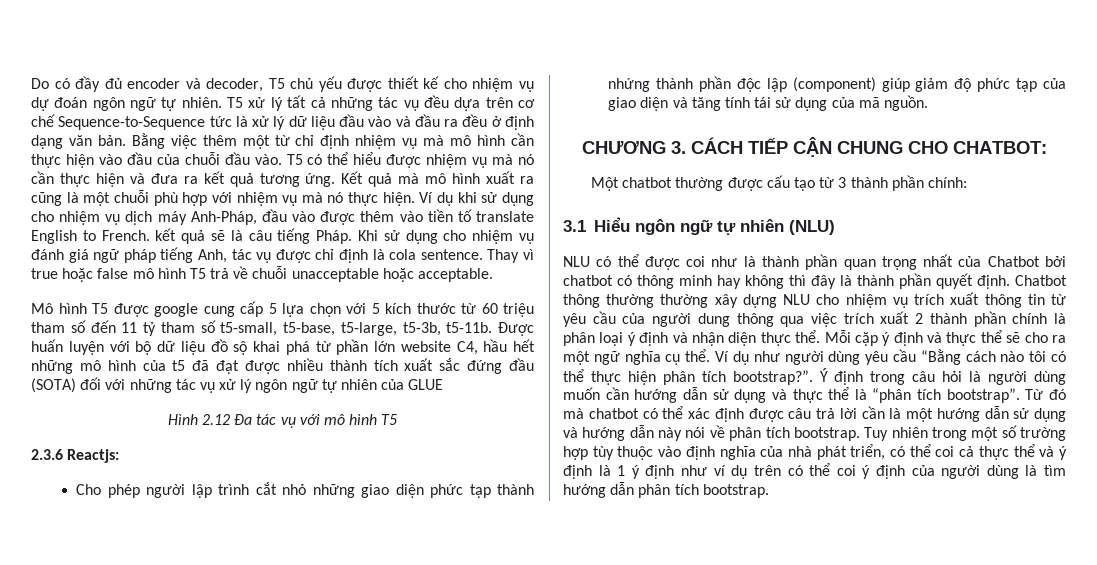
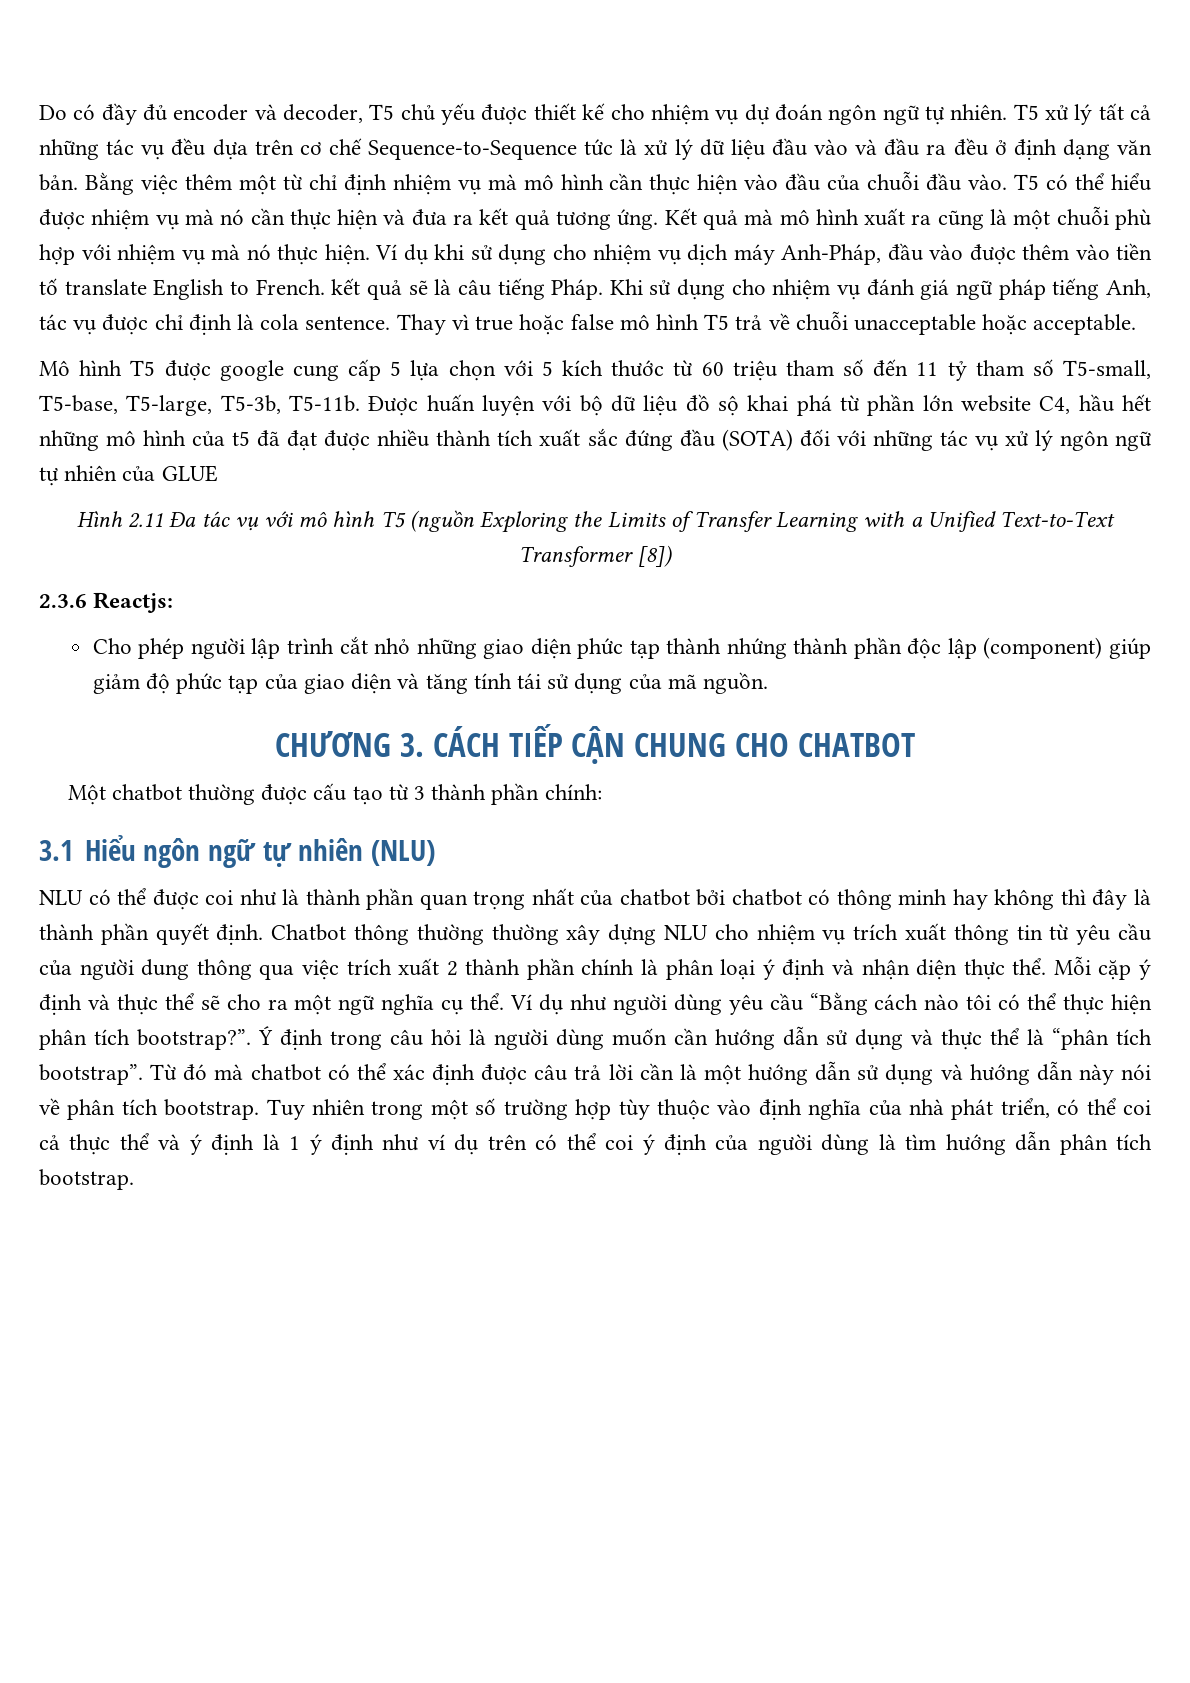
- Mô hình T5 được google cung cấp 5 lựa chọn với 5 kích thước từ 60 triệu tham số đến 11 tỷ tham số t5-small, t5-base, t5-large, t5-3b, t5-11b.
+ Mô hình T5 được google cung cấp 5 lựa chọn với 5 kích thước từ 60 triệu tham số đến 11 tỷ tham số T5-small, T5-base, T5-large, T5-3b, T5-11b.
- Hình 2.12 Đa tác vụ với mô hình T5
+ Hình 2.11 Đa tác vụ với mô hình T5 (nguồn Exploring the Limits of Transfer Learning with a Unified Text-to-Text Transformer [8])
- CHƯƠNG 3. CÁCH TIẾP CẬN CHUNG CHO CHATBOT:
+ CHƯƠNG 3. CÁCH TIẾP CẬN CHUNG CHO CHATBOT
- NLU có thể được coi như là thành phần quan trọng nhất của Chatbot bởi chatbot có thông minh hay không thì đây là thành phần quyết định.
+ NLU có thể được coi như là thành phần quan trọng nhất của chatbot bởi chatbot có thông minh hay không thì đây là thành phần quyết định.

